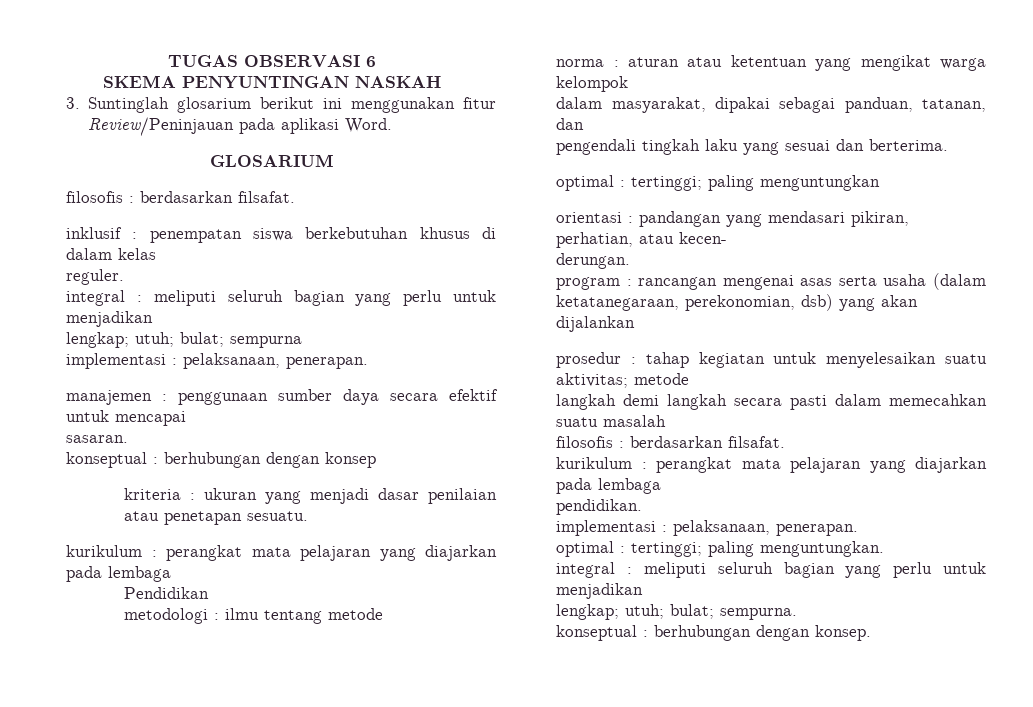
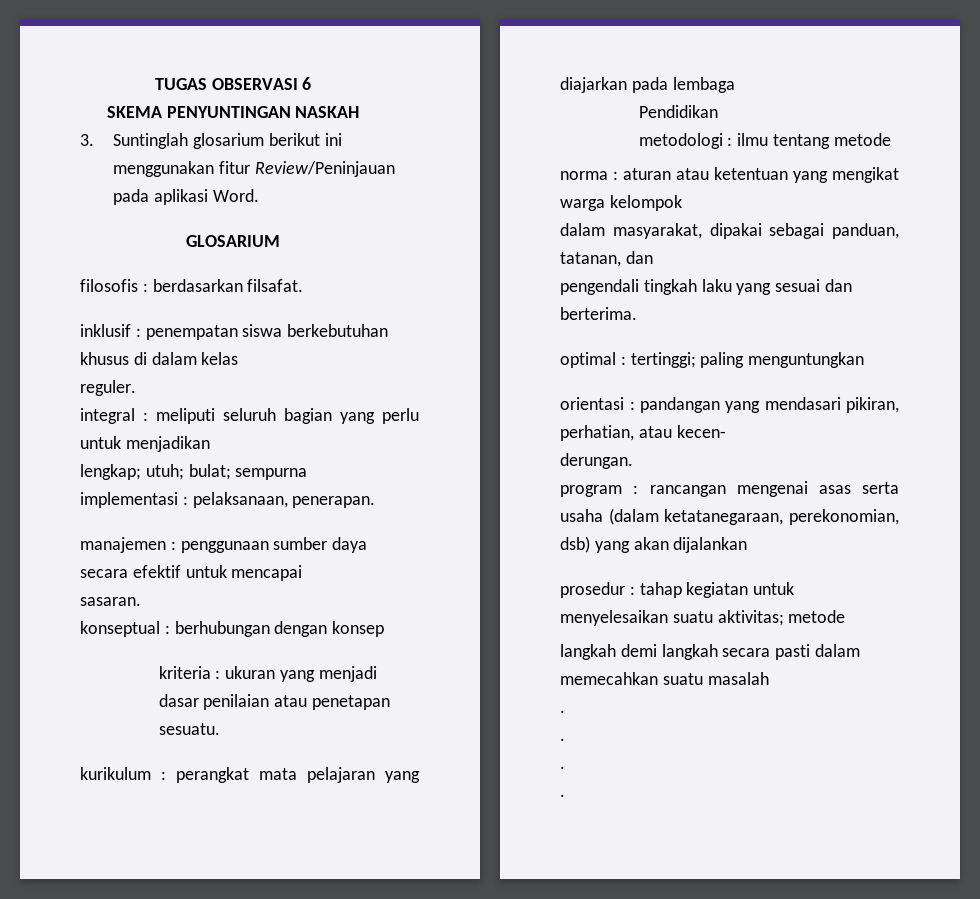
  langkah demi langkah secara pasti dalam memecahkan suatu masalah
- filosofis : berdasarkan filsafat.
- kurikulum : perangkat mata pelajaran yang diajarkan pada lembaga
- pendidikan.
- implementasi : pelaksanaan, penerapan.
- optimal : tertinggi; paling menguntungkan.
- integral : meliputi seluruh bagian yang perlu untuk menjadikan
- lengkap; utuh; bulat; sempurna.
- konseptual : berhubungan dengan konsep.
+ .
+ .
+ .
+ .

